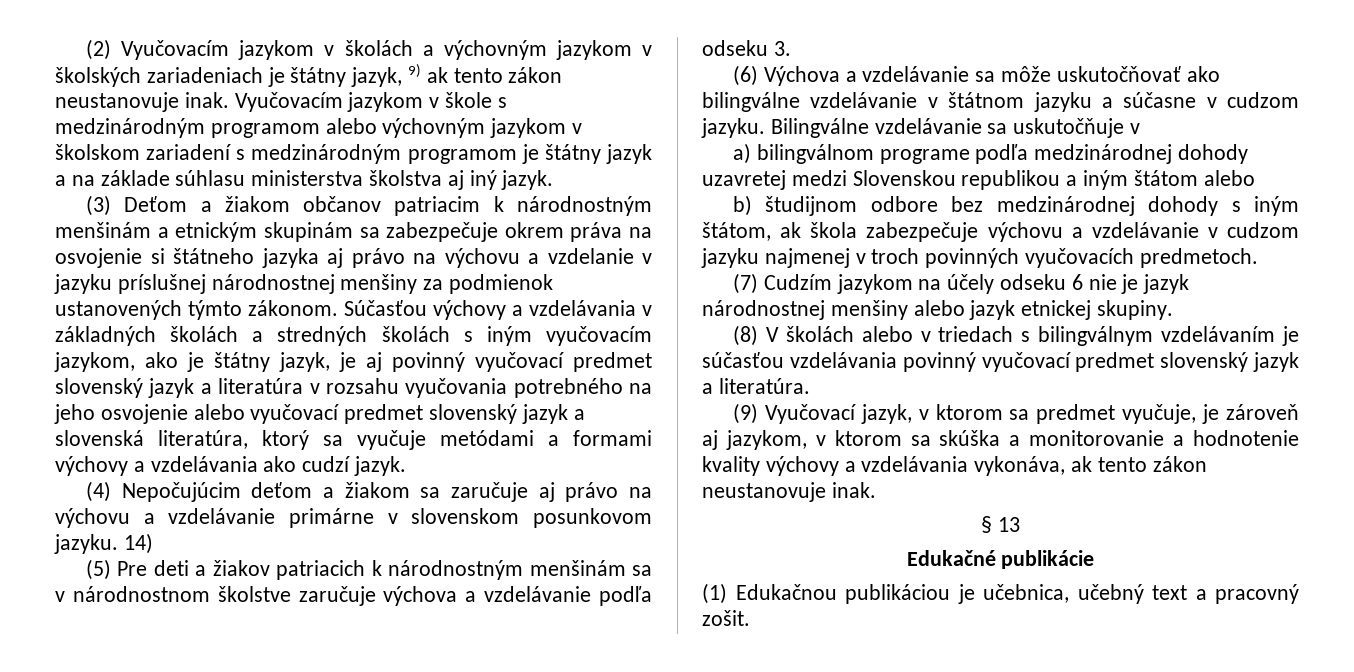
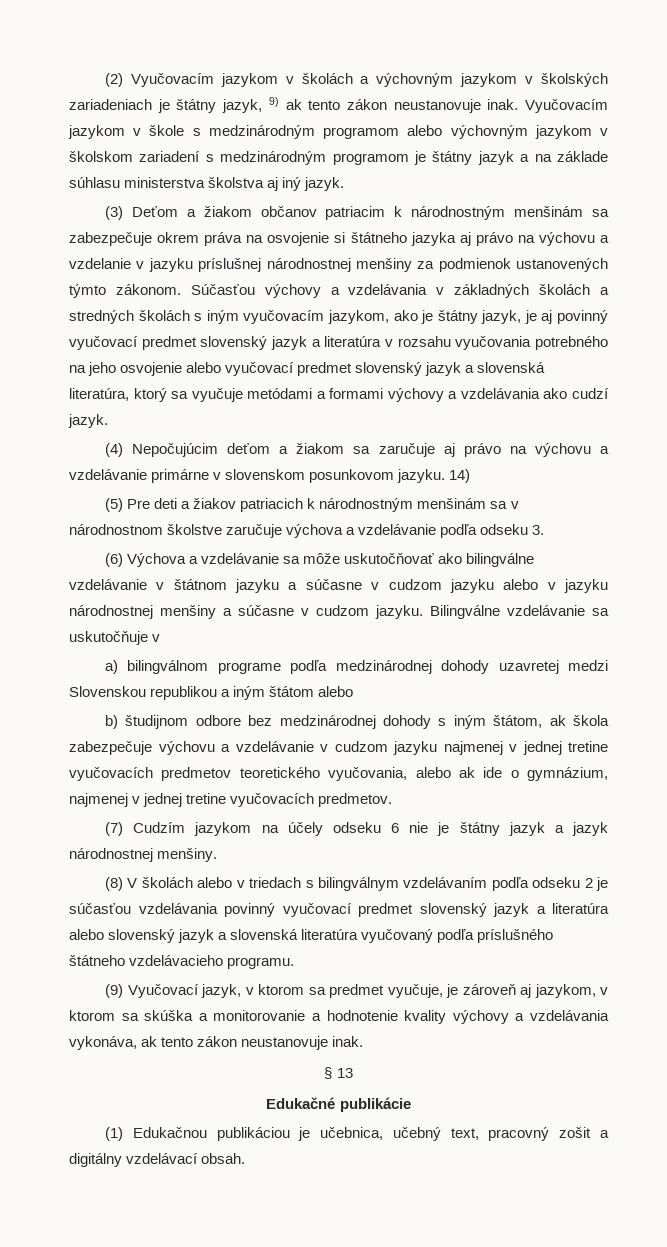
- (3) Deťom a žiakom občanov patriacim k národnostným menšinám a etnickým skupinám sa zabezpečuje okrem práva na osvojenie si štátneho jazyka aj právo na výchovu a vzdelanie v jazyku príslušnej národnostnej menšiny za podmienok ustanovených týmto zákonom.
+ (3) Deťom a žiakom občanov patriacim k národnostným menšinám sa zabezpečuje okrem práva na osvojenie si štátneho jazyka aj právo na výchovu a vzdelanie v jazyku príslušnej národnostnej menšiny za podmienok ustanovených týmto zákonom.
- (6) Výchova a vzdelávanie sa môže uskutočňovať ako bilingválne vzdelávanie v štátnom jazyku a súčasne v cudzom jazyku.
+ (6) Výchova a vzdelávanie sa môže uskutočňovať ako bilingválne vzdelávanie v štátnom jazyku a súčasne v cudzom jazyku alebo v jazyku národnostnej menšiny a súčasne v cudzom jazyku.
- b) študijnom odbore bez medzinárodnej dohody s iným štátom, ak škola zabezpečuje výchovu a vzdelávanie v cudzom jazyku najmenej v troch povinných vyučovacích predmetoch.
+ b) študijnom odbore bez medzinárodnej dohody s iným štátom, ak škola zabezpečuje výchovu a vzdelávanie v cudzom jazyku najmenej v jednej tretine vyučovacích predmetov teoretického vyučovania, alebo ak ide o gymnázium, najmenej v jednej tretine vyučovacích predmetov.
- (7) Cudzím jazykom na účely odseku 6 nie je jazyk národnostnej menšiny alebo jazyk etnickej skupiny.
+ (7) Cudzím jazykom na účely odseku 6 nie je štátny jazyk a jazyk národnostnej menšiny.
- (8) V školách alebo v triedach s bilingválnym vzdelávaním je súčasťou vzdelávania povinný vyučovací predmet slovenský jazyk a literatúra.
+ (8) V školách alebo v triedach s bilingválnym vzdelávaním podľa odseku 2 je súčasťou vzdelávania povinný vyučovací predmet slovenský jazyk a literatúra alebo slovenský jazyk a slovenská literatúra vyučovaný podľa príslušného štátneho vzdelávacieho programu.
- (1) Edukačnou publikáciou je učebnica, učebný text a pracovný zošit.
+ (1) Edukačnou publikáciou je učebnica, učebný text, pracovný zošit a digitálny vzdelávací obsah.

